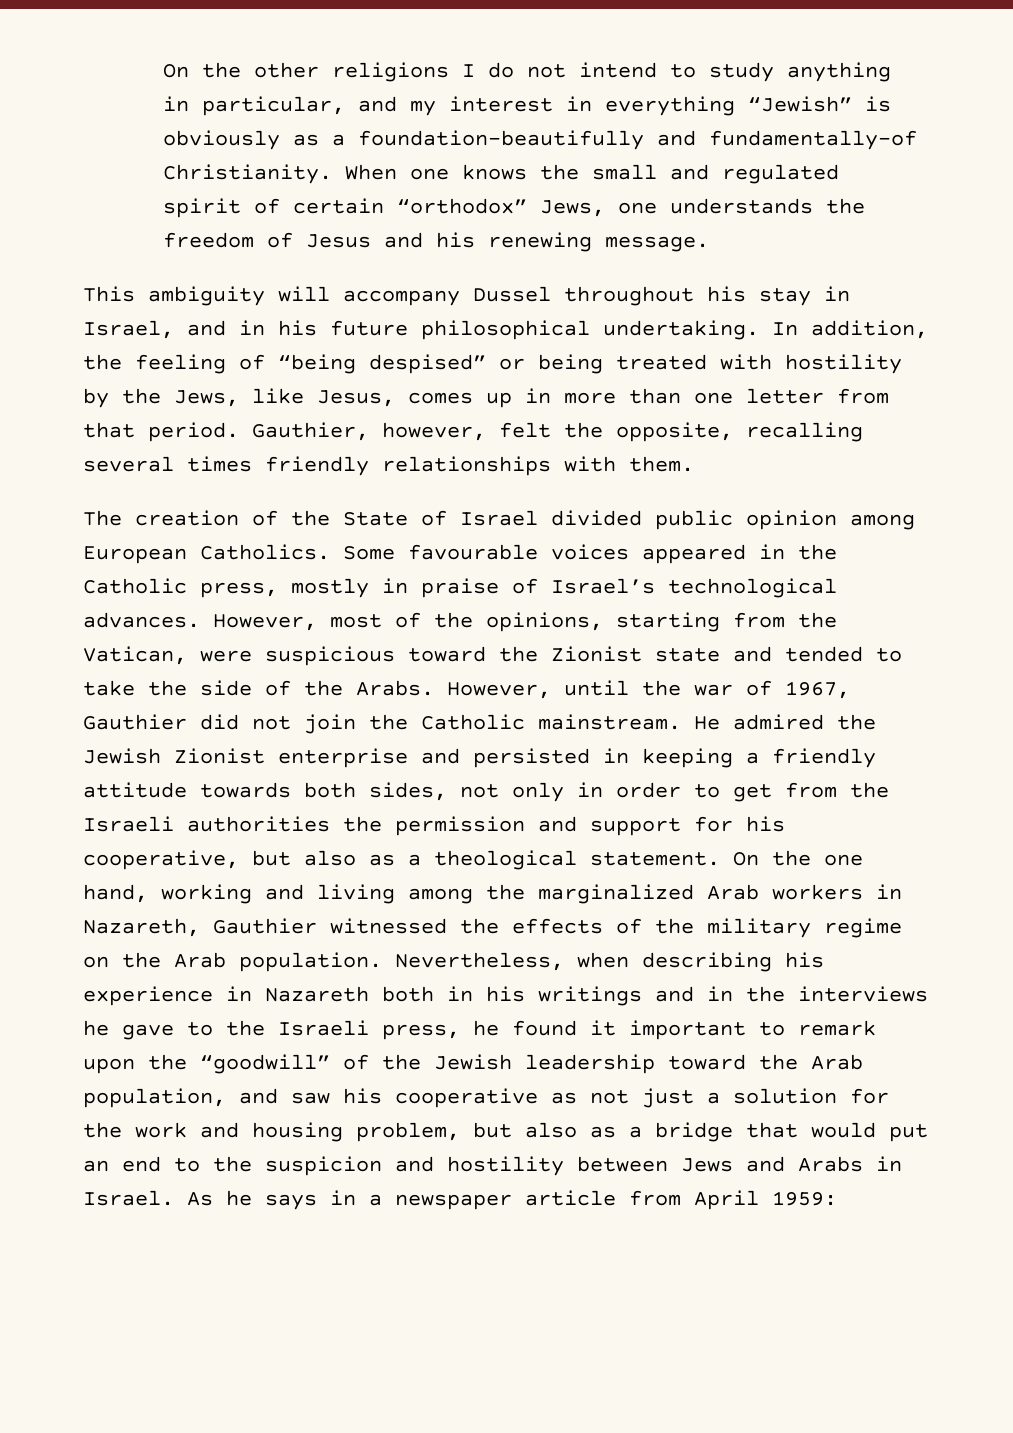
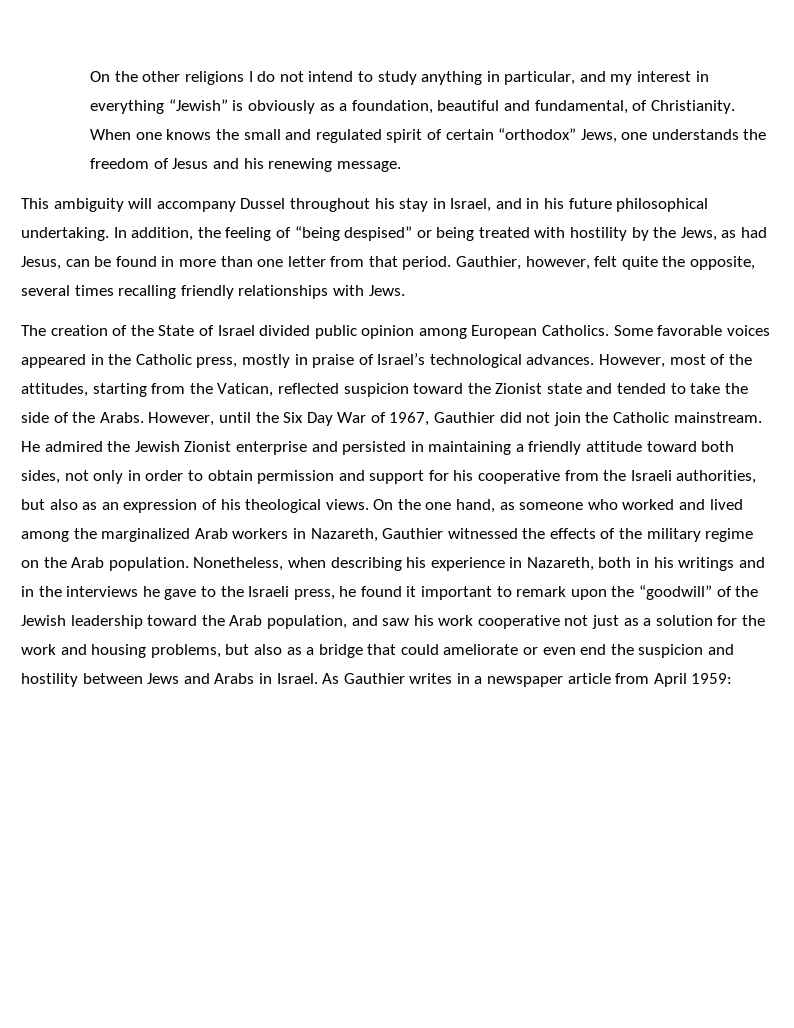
- On the other religions I do not intend to study anything in particular, and my interest in everything “Jewish” is obviously as a foundation-beautifully and fundamentally-of Christianity.
+ On the other religions I do not intend to study anything in particular, and my interest in everything “Jewish” is obviously as a foundation, beautiful and fundamental, of Christianity.
- In addition, the feeling of “being despised” or being treated with hostility by the Jews, like Jesus, comes up in more than one letter from that period.
+ In addition, the feeling of “being despised” or being treated with hostility by the Jews, as had Jesus, can be found in more than one letter from that period.
- Gauthier, however, felt the opposite, recalling several times friendly relationships with them.
+ Gauthier, however, felt quite the opposite, several times recalling friendly relationships with Jews.
- Some favourable voices appeared in the Catholic press, mostly in praise of Israel’s technological advances.
+ Some favorable voices appeared in the Catholic press, mostly in praise of Israel’s technological advances.
- However, most of the opinions, starting from the Vatican, were suspicious toward the Zionist state and tended to take the side of the Arabs.
+ However, most of the attitudes, starting from the Vatican, reflected suspicion toward the Zionist state and tended to take the side of the Arabs.
- However, until the war of 1967, Gauthier did not join the Catholic mainstream.
+ However, until the Six Day War of 1967, Gauthier did not join the Catholic mainstream.
- He admired the Jewish Zionist enterprise and persisted in keeping a friendly attitude towards both sides, not only in order to get from the Israeli authorities the permission and support for his cooperative, but also as a theological statement. On the one hand, working and living among the marginalized Arab workers in Nazareth, Gauthier witnessed the effects of the military regime on the Arab population.
+ He admired the Jewish Zionist enterprise and persisted in maintaining a friendly attitude toward both sides, not only in order to obtain permission and support for his cooperative from the Israeli authorities, but also as an expression of his theological views. On the one hand, as someone who worked and lived among the marginalized Arab workers in Nazareth, Gauthier witnessed the effects of the military regime on the Arab population.
- Nevertheless, when describing his experience in Nazareth both in his writings and in the interviews he gave to the Israeli press, he found it important to remark upon the “goodwill” of the Jewish leadership toward the Arab population, and saw his cooperative as not just a solution for the work and housing problem, but also as a bridge that would put an end to the suspicion and hostility between Jews and Arabs in Israel.
+ Nonetheless, when describing his experience in Nazareth, both in his writings and in the interviews he gave to the Israeli press, he found it important to remark upon the “goodwill” of the Jewish leadership toward the Arab population, and saw his work cooperative not just as a solution for the work and housing problems, but also as a bridge that could ameliorate or even end the suspicion and hostility between Jews and Arabs in Israel.
- As he says in a newspaper article from April 1959:
+ As Gauthier writes in a newspaper article from April 1959:

